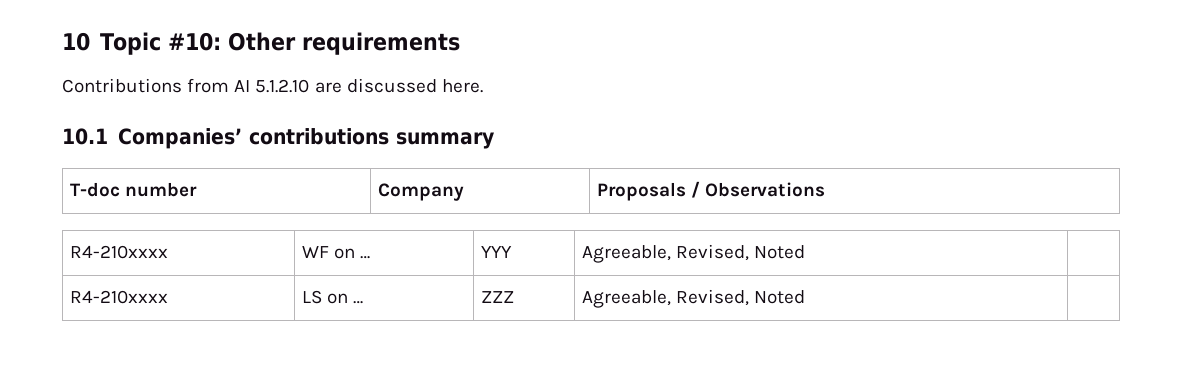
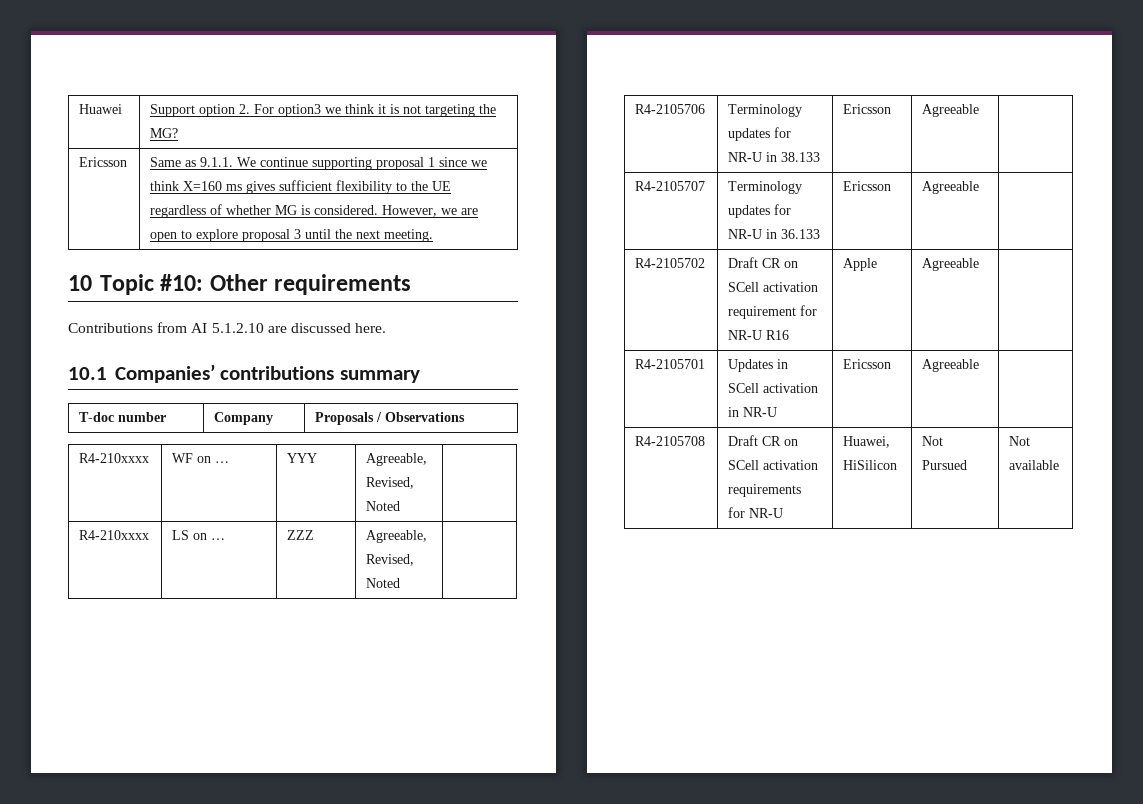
+ Huawei | Support option 2. For option3 we think it is not targeting the MG?
+ Ericsson | Same as 9.1.1. We continue supporting proposal 1 since we think X=160 ms gives sufficient flexibility to the UE regardless of whether MG is considered. However, we are open to explore proposal 3 until the next meeting.
+ R4-2105706 | Terminology updates for NR-U in 38.133 | Ericsson | Agreeable |
+ R4-2105707 | Terminology updates for NR-U in 36.133 | Ericsson | Agreeable |
+ R4-2105702 | Draft CR on SCell activation requirement for NR-U R16 | Apple | Agreeable |
+ R4-2105701 | Updates in SCell activation in NR-U | Ericsson | Agreeable |
+ R4-2105708 | Draft CR on SCell activation requirements for NR-U | Huawei, HiSilicon | Not Pursued | Not available

